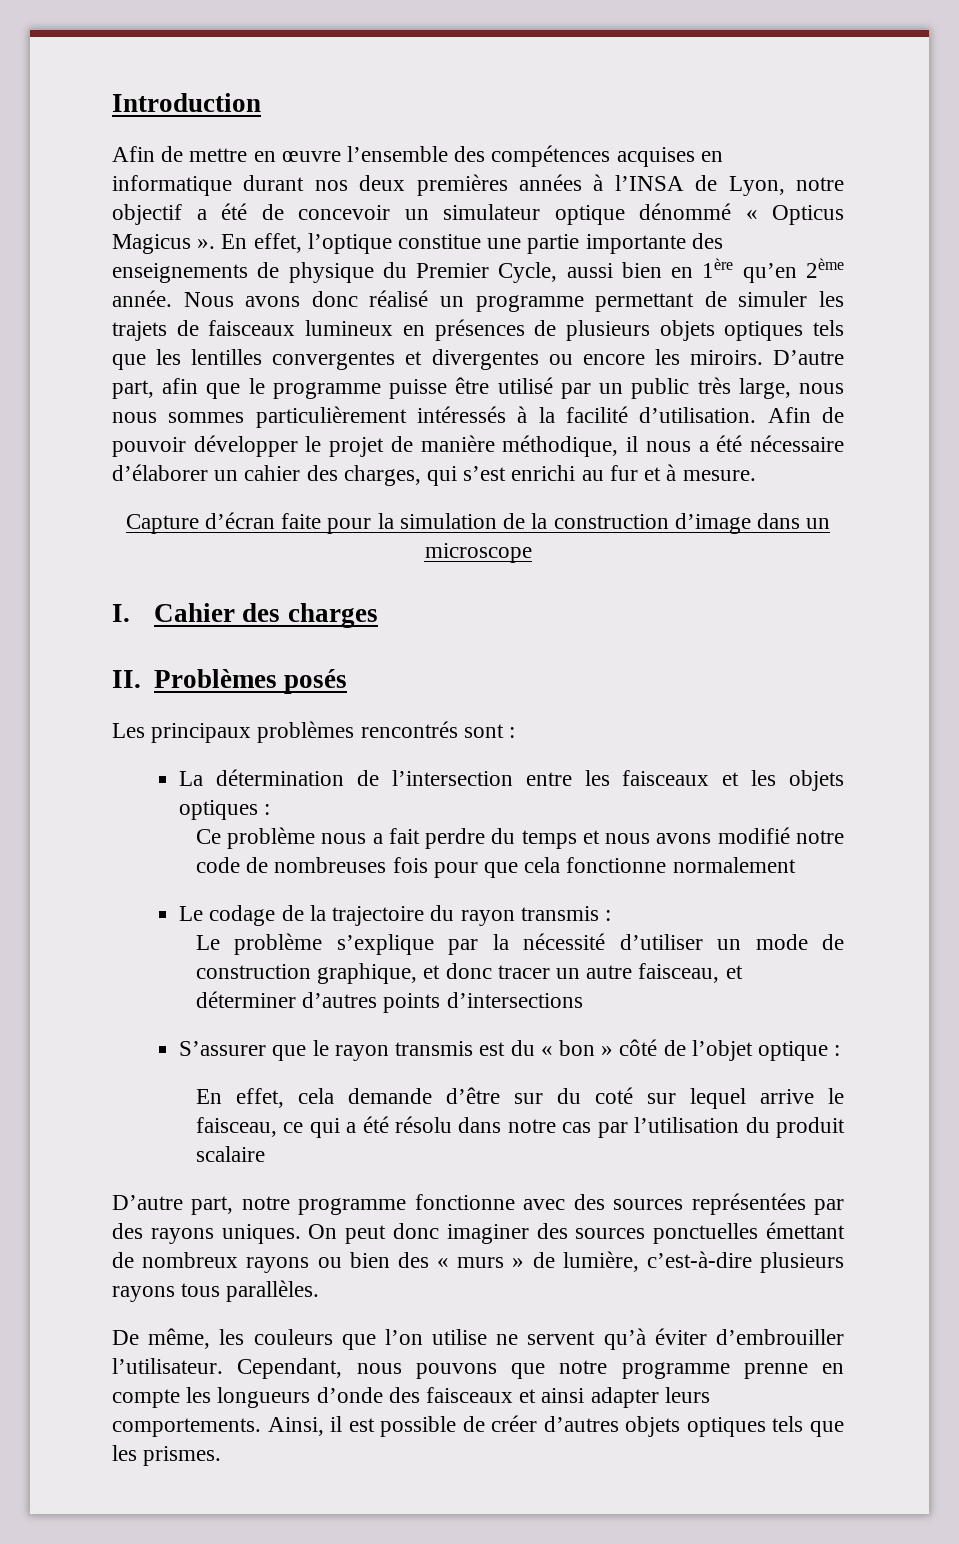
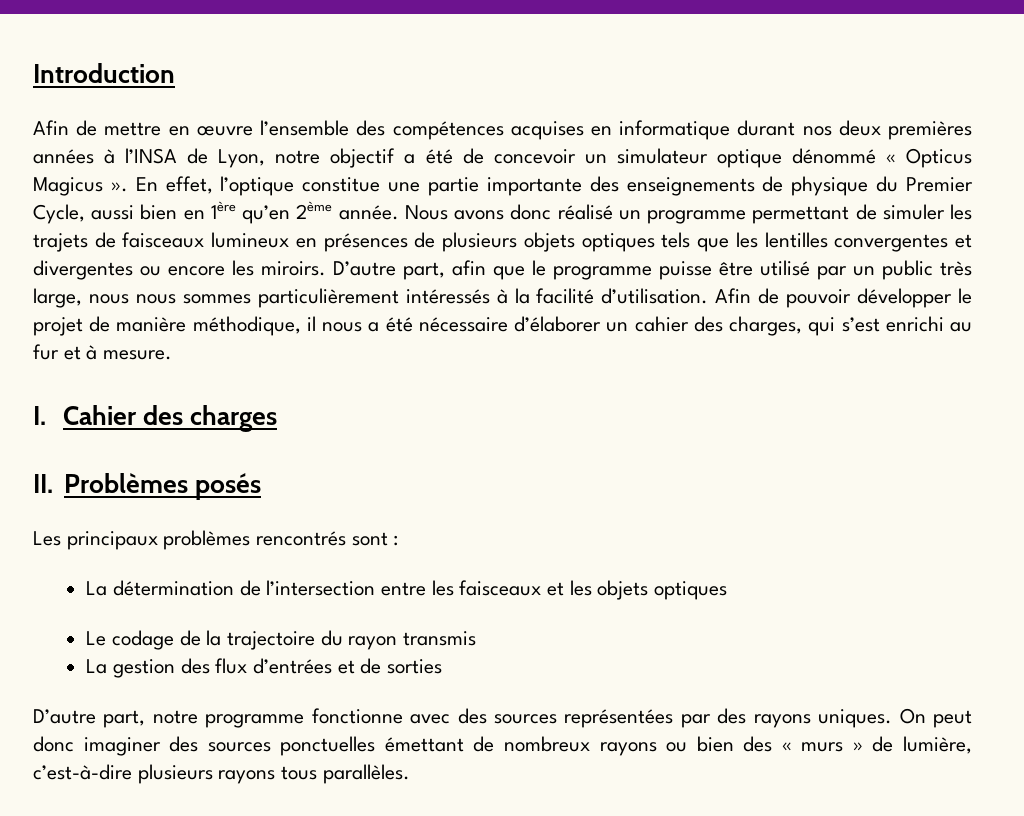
- Capture d’écran faite pour la simulation de la construction d’image dans un microscope
- La détermination de l’intersection entre les faisceaux et les objets optiques :
- Ce problème nous a fait perdre du temps et nous avons modifié notre code de nombreuses fois pour que cela fonctionne normalement
+ La détermination de l’intersection entre les faisceaux et les objets optiques
- Le codage de la trajectoire du rayon transmis :
- Le problème s’explique par la nécessité d’utiliser un mode de construction graphique, et donc tracer un autre faisceau, et déterminer d’autres points d’intersections
- S’assurer que le rayon transmis est du « bon » côté de l’objet optique :
- En effet, cela demande d’être sur du coté sur lequel arrive le faisceau, ce qui a été résolu dans notre cas par l’utilisation du produit scalaire
+ Le codage de la trajectoire du rayon transmis
+ La gestion des flux d’entrées et de sorties
- De même, les couleurs que l’on utilise ne servent qu’à éviter d’embrouiller l’utilisateur. Cependant, nous pouvons que notre programme prenne en compte les longueurs d’onde des faisceaux et ainsi adapter leurs comportements. Ainsi, il est possible de créer d’autres objets optiques tels que les prismes.

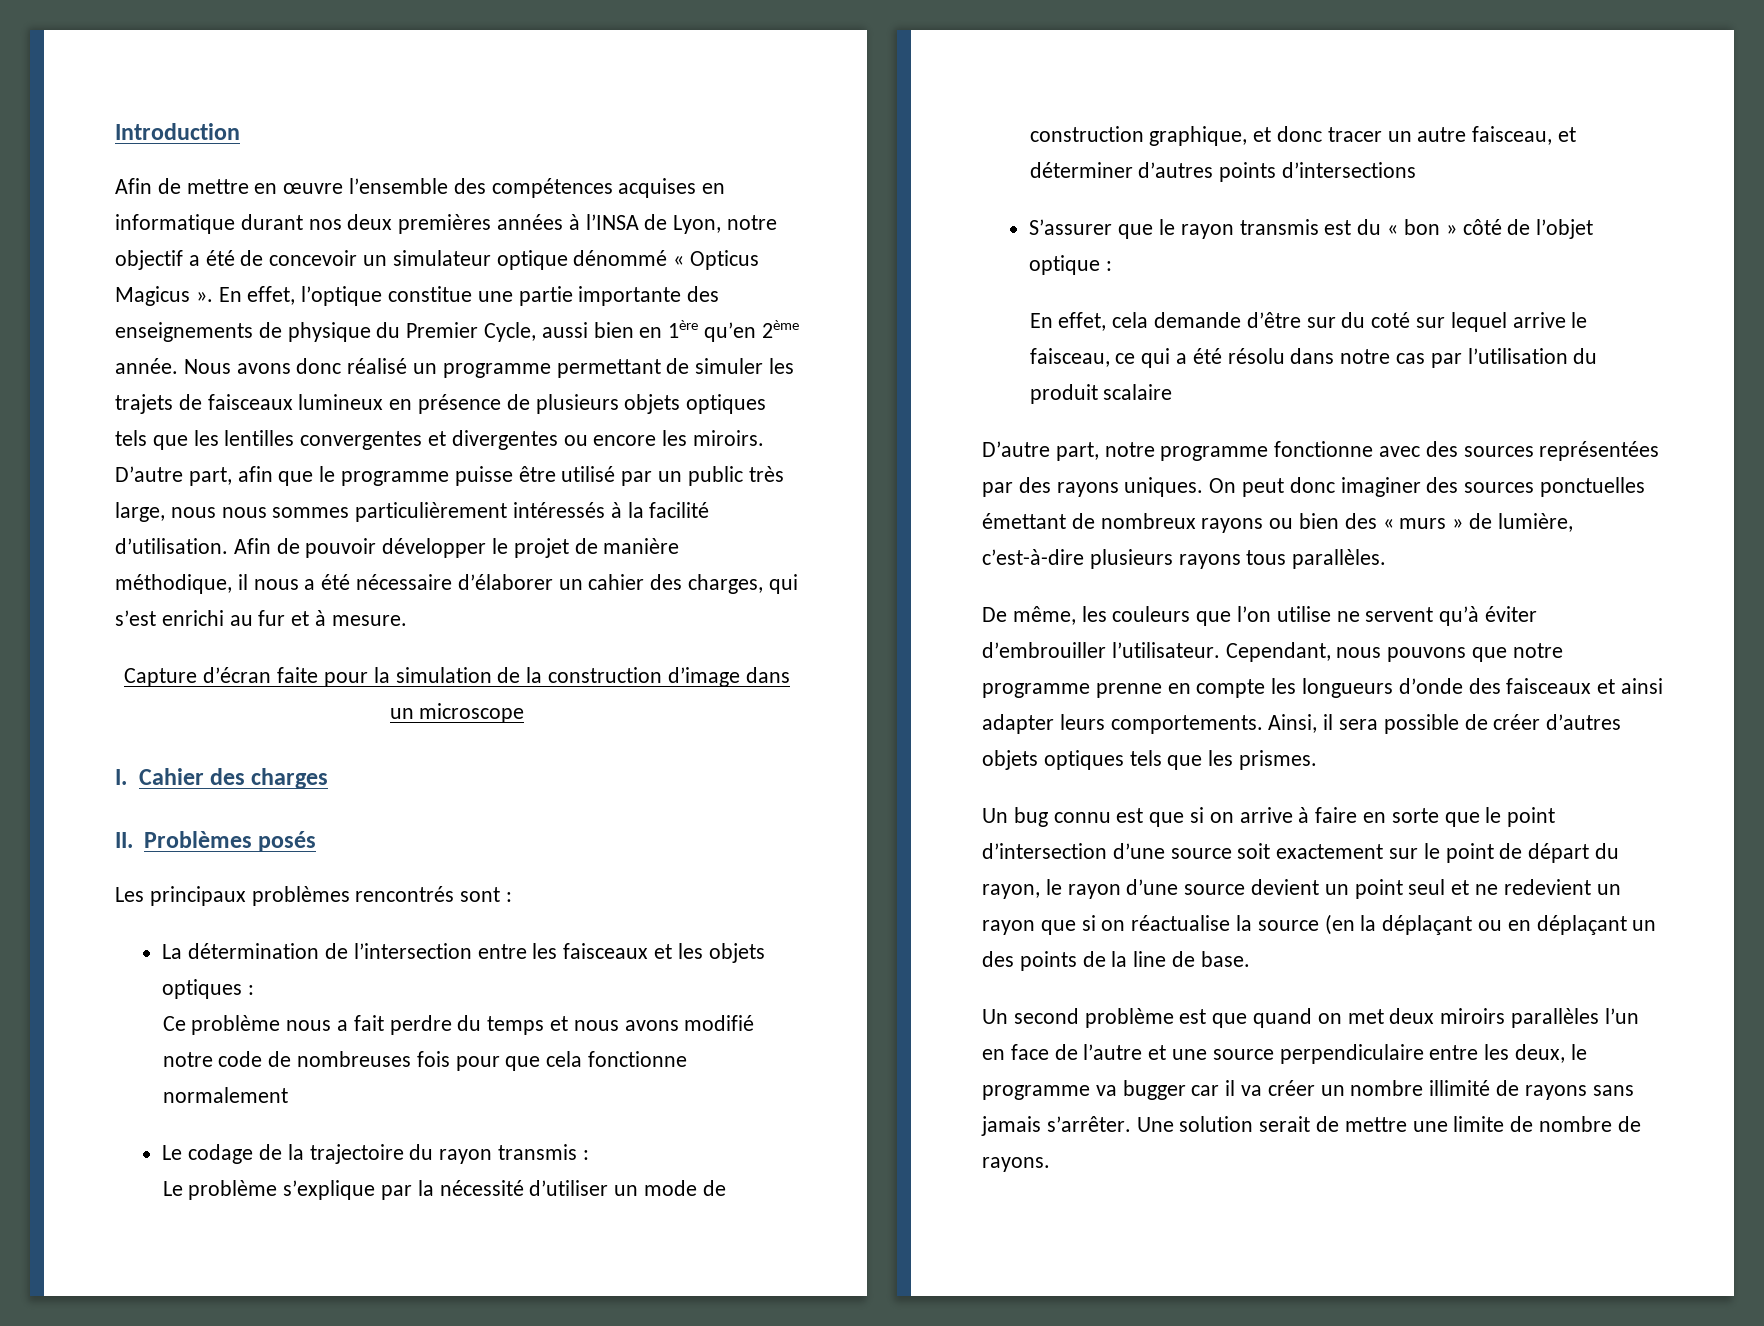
- Nous avons donc réalisé un programme permettant de simuler les trajets de faisceaux lumineux en présences de plusieurs objets optiques tels que les lentilles convergentes et divergentes ou encore les miroirs.
+ Nous avons donc réalisé un programme permettant de simuler les trajets de faisceaux lumineux en présence de plusieurs objets optiques tels que les lentilles convergentes et divergentes ou encore les miroirs.
+ Capture d’écran faite pour la simulation de la construction d’image dans un microscope
- La détermination de l’intersection entre les faisceaux et les objets optiques
+ La détermination de l’intersection entre les faisceaux et les objets optiques :
+ Ce problème nous a fait perdre du temps et nous avons modifié notre code de nombreuses fois pour que cela fonctionne normalement
- Le codage de la trajectoire du rayon transmis
- La gestion des flux d’entrées et de sorties
+ Le codage de la trajectoire du rayon transmis :
+ Le problème s’explique par la nécessité d’utiliser un mode de construction graphique, et donc tracer un autre faisceau, et déterminer d’autres points d’intersections
+ S’assurer que le rayon transmis est du « bon » côté de l’objet optique :
+ En effet, cela demande d’être sur du coté sur lequel arrive le faisceau, ce qui a été résolu dans notre cas par l’utilisation du produit scalaire
+ De même, les couleurs que l’on utilise ne servent qu’à éviter d’embrouiller l’utilisateur. Cependant, nous pouvons que notre programme prenne en compte les longueurs d’onde des faisceaux et ainsi adapter leurs comportements. Ainsi, il sera possible de créer d’autres objets optiques tels que les prismes.
+ Un bug connu est que si on arrive à faire en sorte que le point d’intersection d’une source soit exactement sur le point de départ du rayon, le rayon d’une source devient un point seul et ne redevient un rayon que si on réactualise la source (en la déplaçant ou en déplaçant un des points de la line de base.
+ Un second problème est que quand on met deux miroirs parallèles l’un en face de l’autre et une source perpendiculaire entre les deux, le programme va bugger car il va créer un nombre illimité de rayons sans jamais s’arrêter. Une solution serait de mettre une limite de nombre de rayons.

